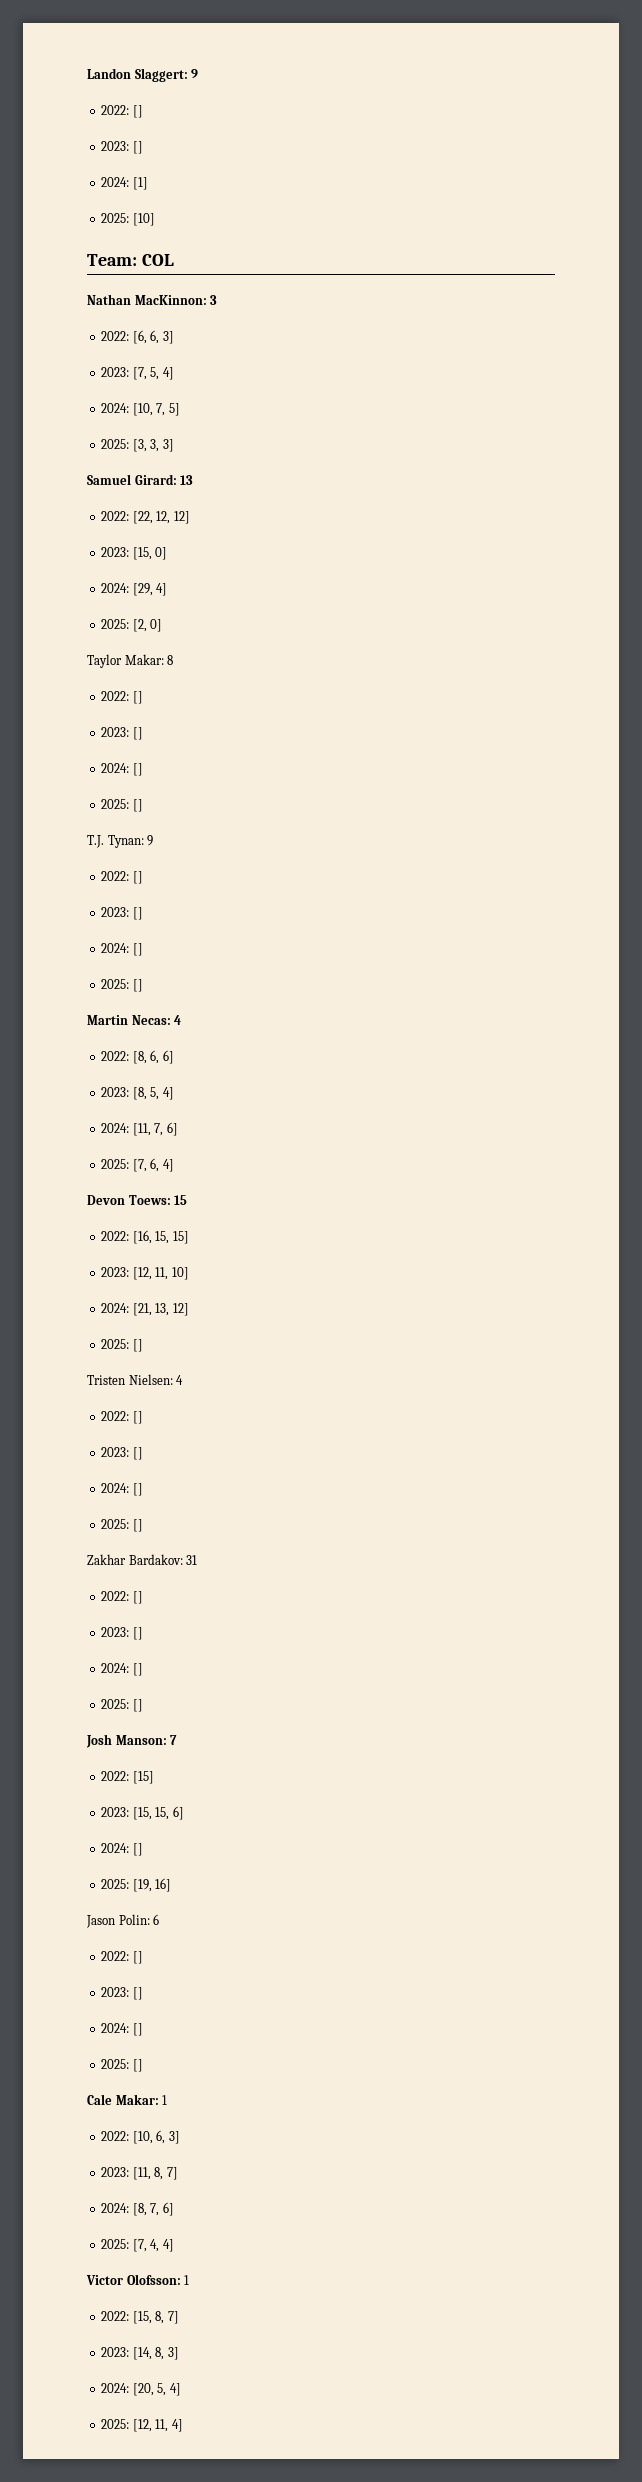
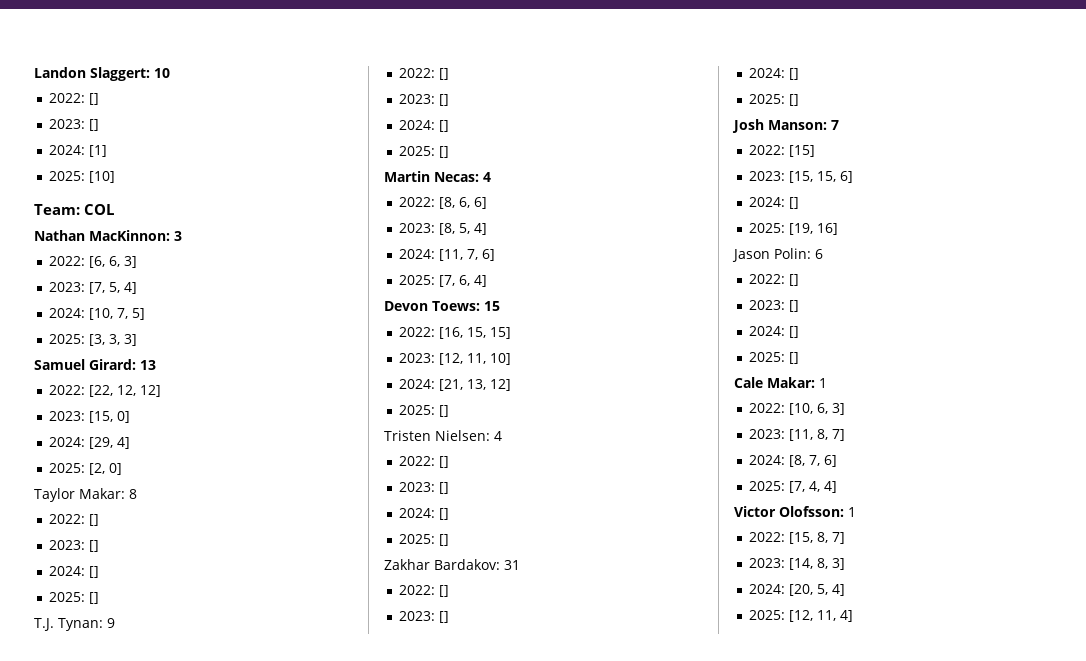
- Landon Slaggert: 9
+ Landon Slaggert: 10

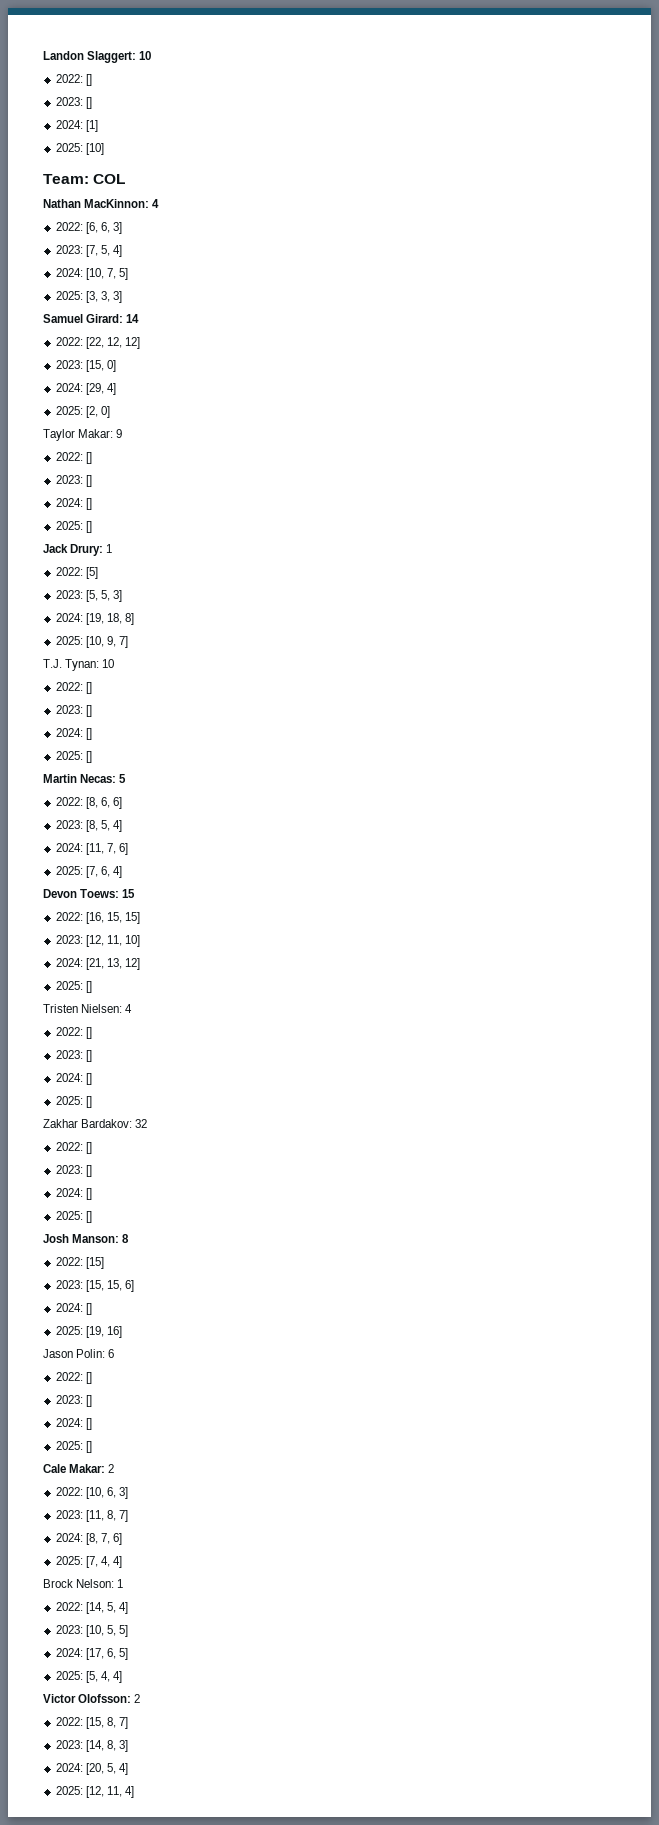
- Nathan MacKinnon: 3
+ Nathan MacKinnon: 4
- Samuel Girard: 13
+ Samuel Girard: 14
- Taylor Makar: 8
+ Taylor Makar: 9
  2022: []
  2023: []
  2024: []
  2025: []
+ Jack Drury: 1
+ 2022: [5]
+ 2023: [5, 5, 3]
+ 2024: [19, 18, 8]
+ 2025: [10, 9, 7]
- T.J. Tynan: 9
+ T.J. Tynan: 10
- Martin Necas: 4
+ Martin Necas: 5
- Zakhar Bardakov: 31
+ Zakhar Bardakov: 32
- Josh Manson: 7
+ Josh Manson: 8
- Cale Makar: 1
+ Cale Makar: 2
+ Brock Nelson: 1
+ 2022: [14, 5, 4]
+ 2023: [10, 5, 5]
+ 2024: [17, 6, 5]
+ 2025: [5, 4, 4]
- Victor Olofsson: 1
+ Victor Olofsson: 2

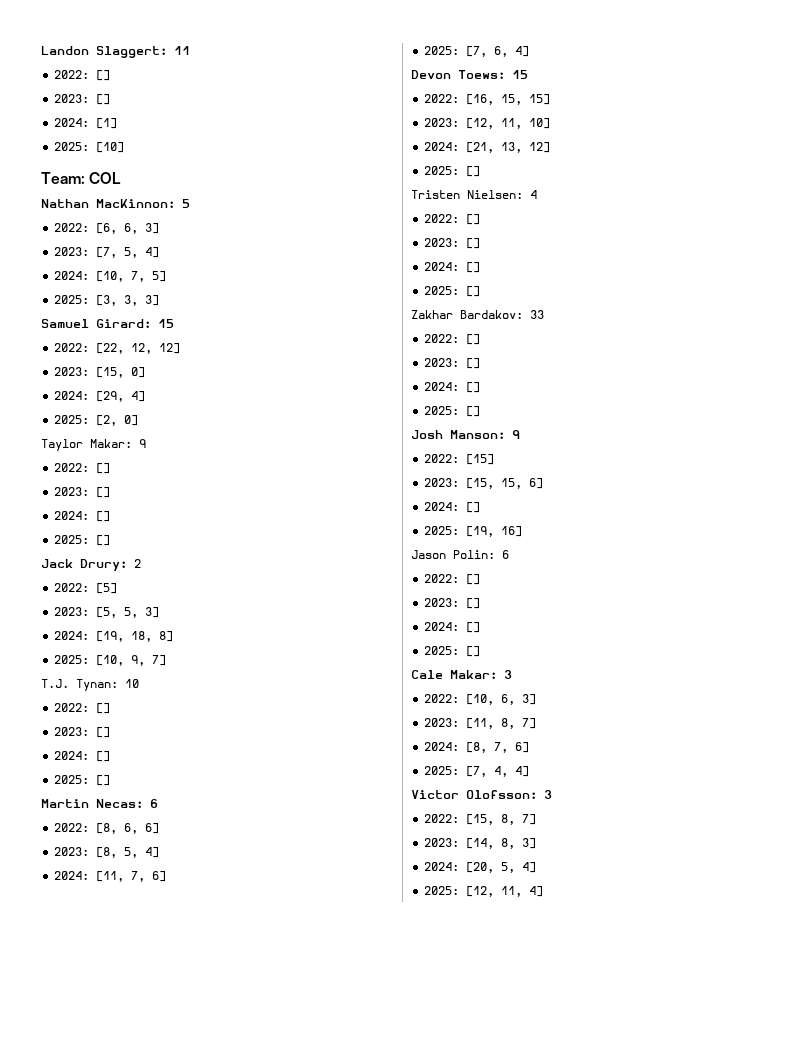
- Landon Slaggert: 10
+ Landon Slaggert: 11
- Nathan MacKinnon: 4
+ Nathan MacKinnon: 5
- Samuel Girard: 14
+ Samuel Girard: 15
- Jack Drury: 1
+ Jack Drury: 2
- Martin Necas: 5
+ Martin Necas: 6
- Zakhar Bardakov: 32
+ Zakhar Bardakov: 33
- Josh Manson: 8
+ Josh Manson: 9
- Cale Makar: 2
+ Cale Makar: 3
- Brock Nelson: 1
- 2022: [14, 5, 4]
- 2023: [10, 5, 5]
- 2024: [17, 6, 5]
- 2025: [5, 4, 4]
- Victor Olofsson: 2
+ Victor Olofsson: 3

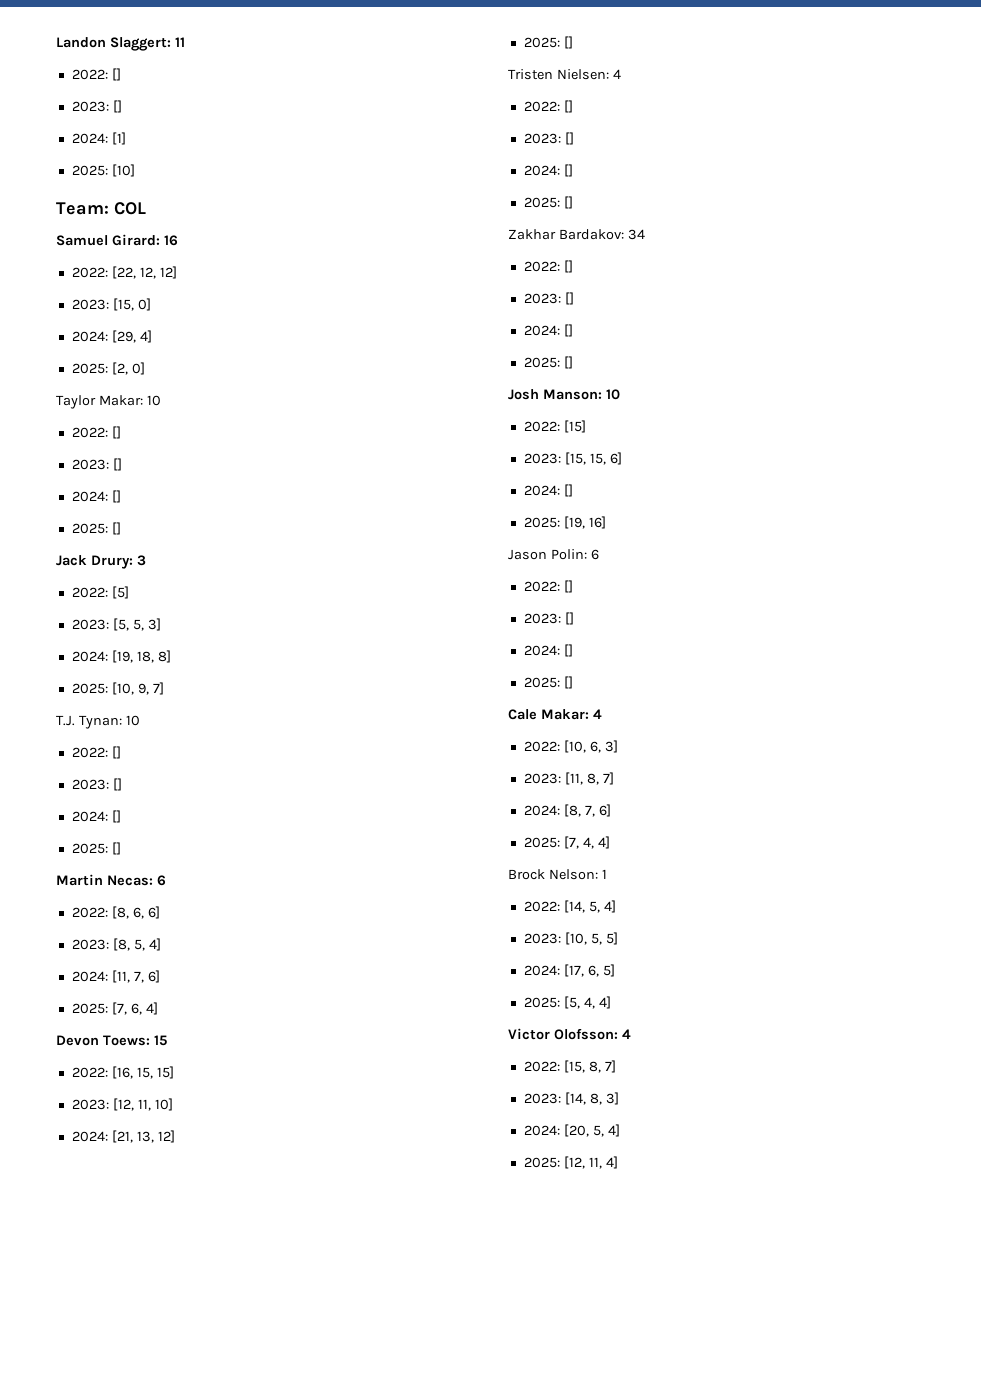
- Nathan MacKinnon: 5
- 2022: [6, 6, 3]
- 2023: [7, 5, 4]
- 2024: [10, 7, 5]
- 2025: [3, 3, 3]
- Samuel Girard: 15
+ Samuel Girard: 16
- Taylor Makar: 9
+ Taylor Makar: 10
- Jack Drury: 2
+ Jack Drury: 3
- Zakhar Bardakov: 33
+ Zakhar Bardakov: 34
- Josh Manson: 9
+ Josh Manson: 10
- Cale Makar: 3
+ Cale Makar: 4
+ Brock Nelson: 1
+ 2022: [14, 5, 4]
+ 2023: [10, 5, 5]
+ 2024: [17, 6, 5]
+ 2025: [5, 4, 4]
- Victor Olofsson: 3
+ Victor Olofsson: 4

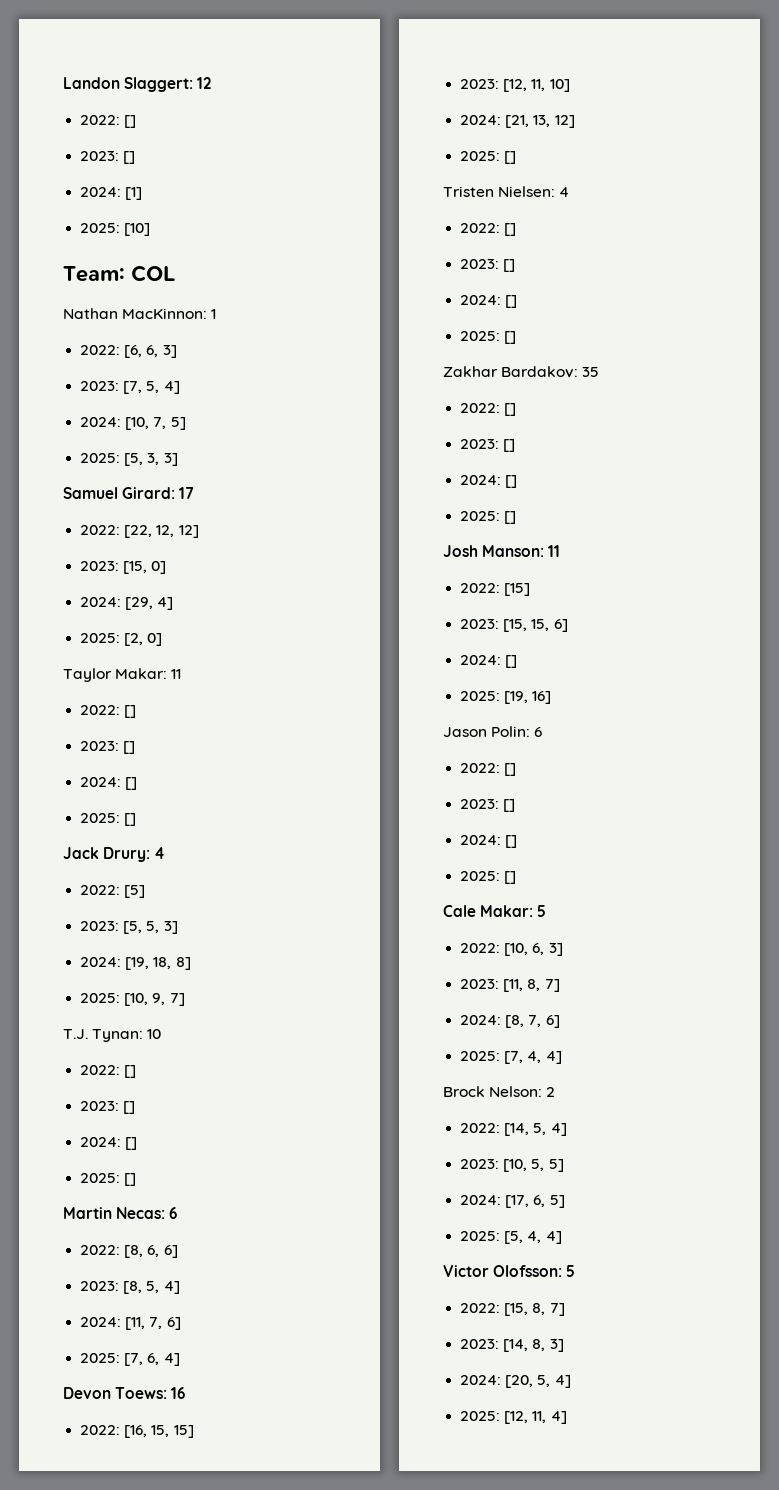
- Landon Slaggert: 11
+ Landon Slaggert: 12
+ Nathan MacKinnon: 1
+ 2022: [6, 6, 3]
+ 2023: [7, 5, 4]
+ 2024: [10, 7, 5]
+ 2025: [5, 3, 3]
- Samuel Girard: 16
+ Samuel Girard: 17
- Taylor Makar: 10
+ Taylor Makar: 11
- Jack Drury: 3
+ Jack Drury: 4
- Devon Toews: 15
+ Devon Toews: 16
- Zakhar Bardakov: 34
+ Zakhar Bardakov: 35
- Josh Manson: 10
+ Josh Manson: 11
- Cale Makar: 4
+ Cale Makar: 5
- Brock Nelson: 1
+ Brock Nelson: 2
- Victor Olofsson: 4
+ Victor Olofsson: 5

